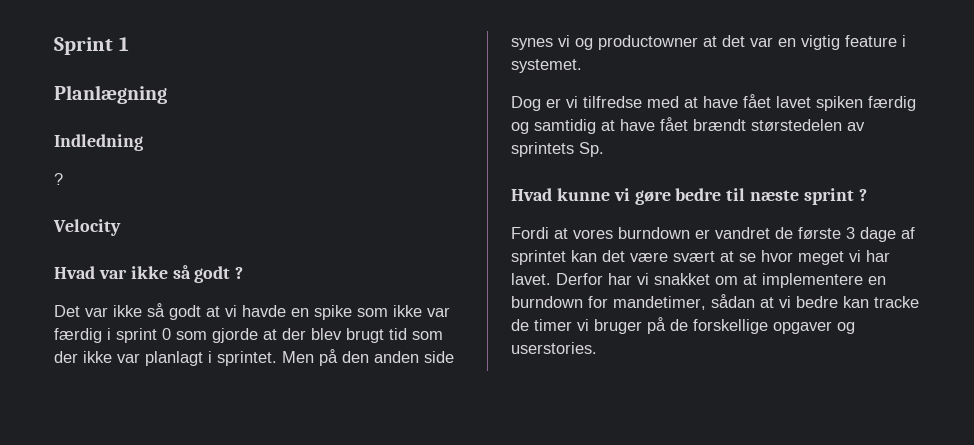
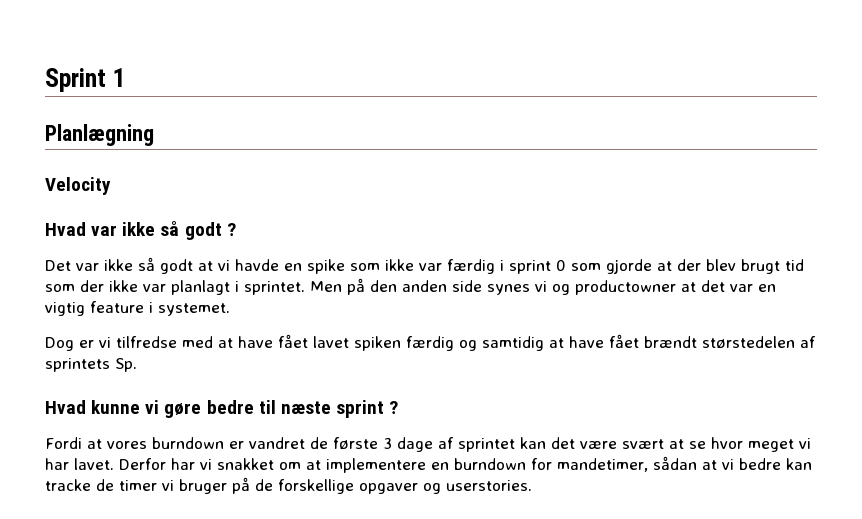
- Indledning
- ?
- Dog er vi tilfredse med at have fået lavet spiken færdig og samtidig at have fået brændt størstedelen av sprintets Sp.
+ Dog er vi tilfredse med at have fået lavet spiken færdig og samtidig at have fået brændt størstedelen af sprintets Sp.

